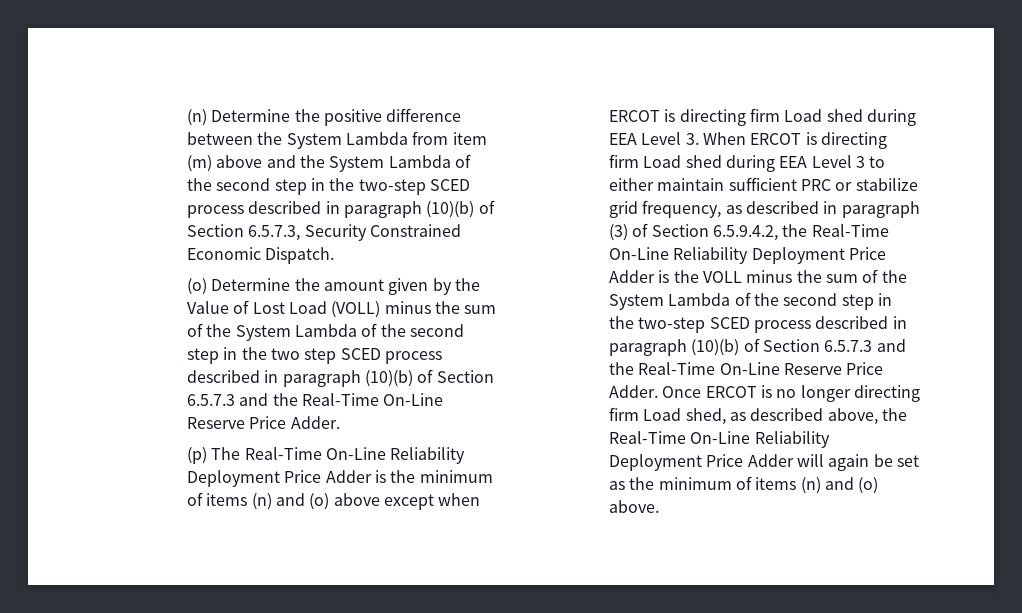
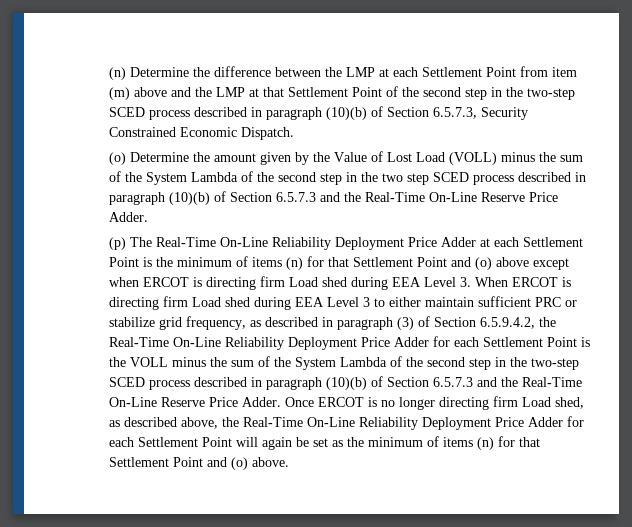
- (n) Determine the positive difference between the System Lambda from item (m) above and the System Lambda of the second step in the two-step SCED process described in paragraph (10)(b) of Section 6.5.7.3, Security Constrained Economic Dispatch.
+ (n) Determine the difference between the LMP at each Settlement Point from item (m) above and the LMP at that Settlement Point of the second step in the two-step SCED process described in paragraph (10)(b) of Section 6.5.7.3, Security Constrained Economic Dispatch.
- (p) The Real-Time On-Line Reliability Deployment Price Adder is the minimum of items (n) and (o) above except when ERCOT is directing firm Load shed during EEA Level 3. When ERCOT is directing firm Load shed during EEA Level 3 to either maintain sufficient PRC or stabilize grid frequency, as described in paragraph (3) of Section 6.5.9.4.2, the Real-Time On-Line Reliability Deployment Price Adder is the VOLL minus the sum of the System Lambda of the second step in the two-step SCED process described in paragraph (10)(b) of Section 6.5.7.3 and the Real-Time On-Line Reserve Price Adder.
+ (p) The Real-Time On-Line Reliability Deployment Price Adder at each Settlement Point is the minimum of items (n) for that Settlement Point and (o) above except when ERCOT is directing firm Load shed during EEA Level 3. When ERCOT is directing firm Load shed during EEA Level 3 to either maintain sufficient PRC or stabilize grid frequency, as described in paragraph (3) of Section 6.5.9.4.2, the Real-Time On-Line Reliability Deployment Price Adder for each Settlement Point is the VOLL minus the sum of the System Lambda of the second step in the two-step SCED process described in paragraph (10)(b) of Section 6.5.7.3 and the Real-Time On-Line Reserve Price Adder.
- Once ERCOT is no longer directing firm Load shed, as described above, the Real-Time On-Line Reliability Deployment Price Adder will again be set as the minimum of items (n) and (o) above.
+ Once ERCOT is no longer directing firm Load shed, as described above, the Real-Time On-Line Reliability Deployment Price Adder for each Settlement Point will again be set as the minimum of items (n) for that Settlement Point and (o) above.

